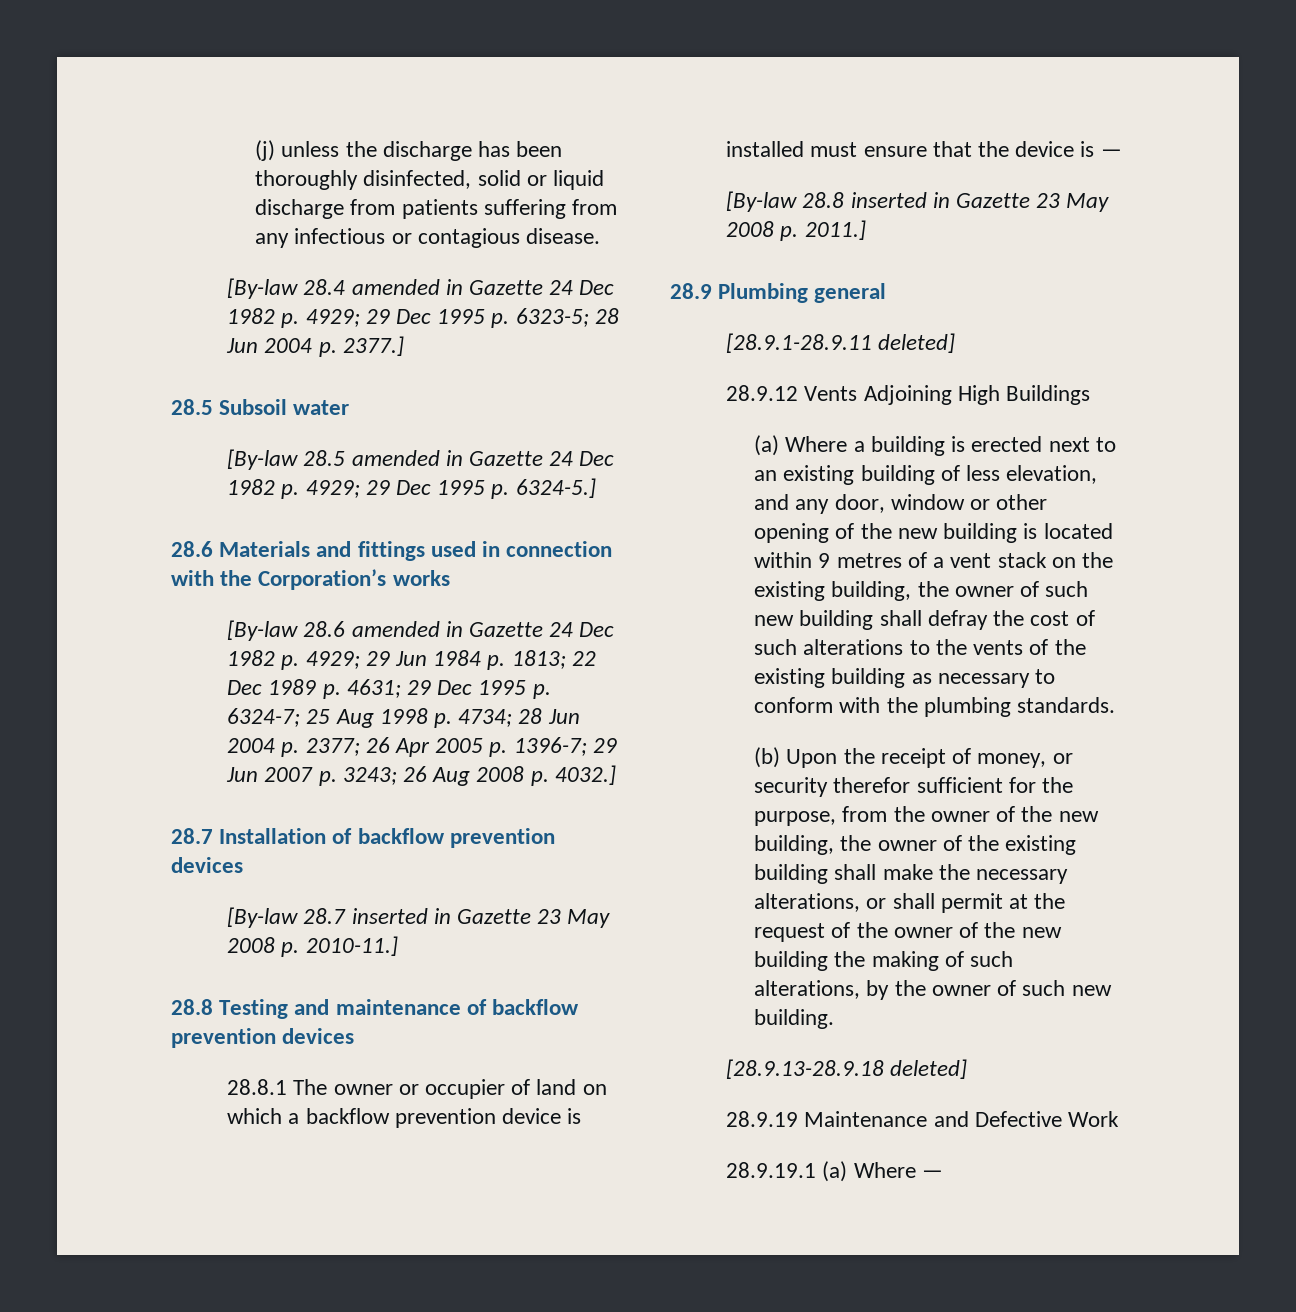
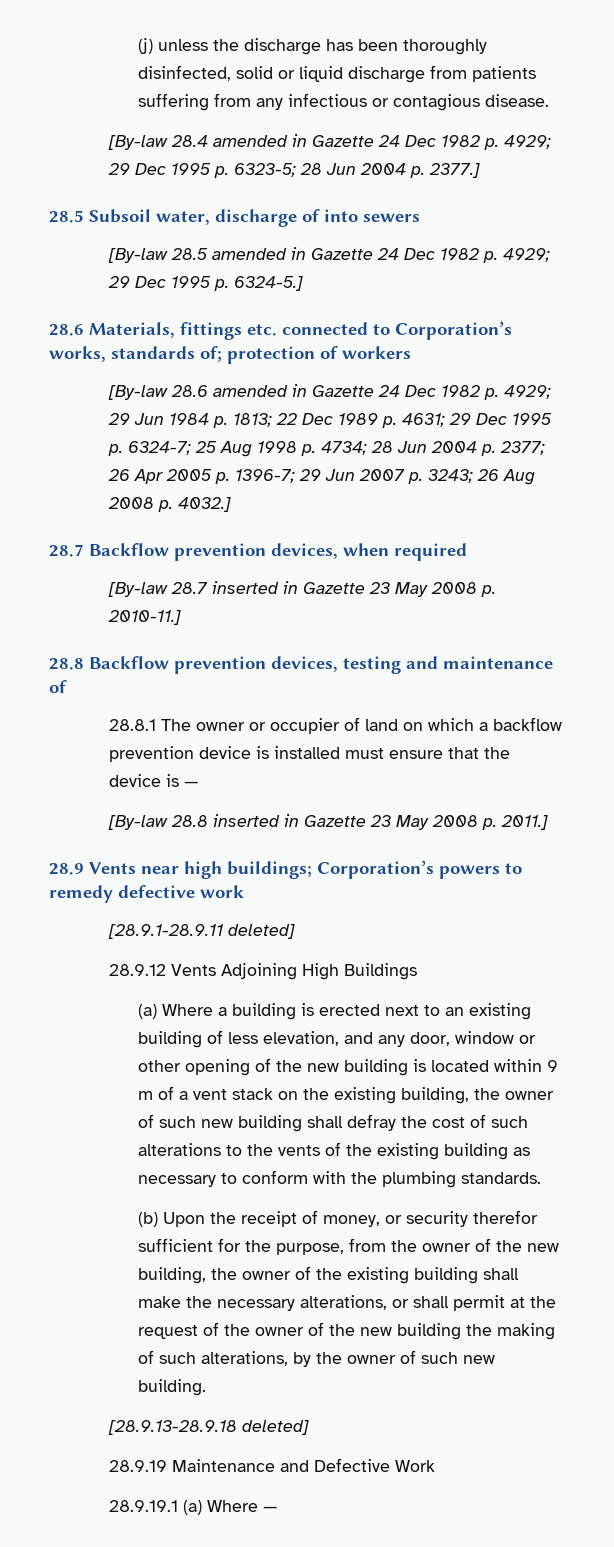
- 28.5 Subsoil water
+ 28.5 Subsoil water, discharge of into sewers
- 28.6 Materials and fittings used in connection with the Corporation’s works
+ 28.6 Materials, fittings etc. connected to Corporation’s works, standards of; protection of workers
- 28.7 Installation of backflow prevention devices
+ 28.7 Backflow prevention devices, when required
- 28.8 Testing and maintenance of backflow prevention devices
+ 28.8 Backflow prevention devices, testing and maintenance of
- 28.9 Plumbing general
+ 28.9 Vents near high buildings; Corporation’s powers to remedy defective work
- (a) Where a building is erected next to an existing building of less elevation, and any door, window or other opening of the new building is located within 9 metres of a vent stack on the existing building, the owner of such new building shall defray the cost of such alterations to the vents of the existing building as necessary to conform with the plumbing standards.
+ (a) Where a building is erected next to an existing building of less elevation, and any door, window or other opening of the new building is located within 9 m of a vent stack on the existing building, the owner of such new building shall defray the cost of such alterations to the vents of the existing building as necessary to conform with the plumbing standards.

